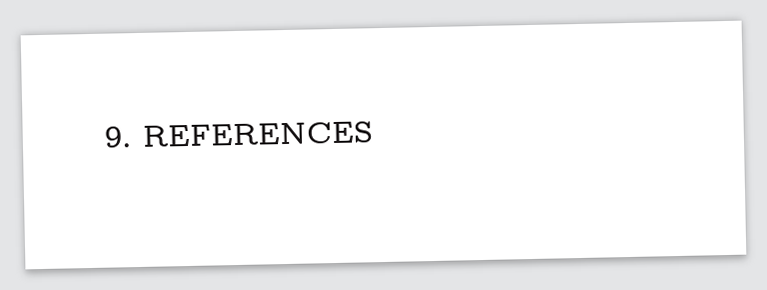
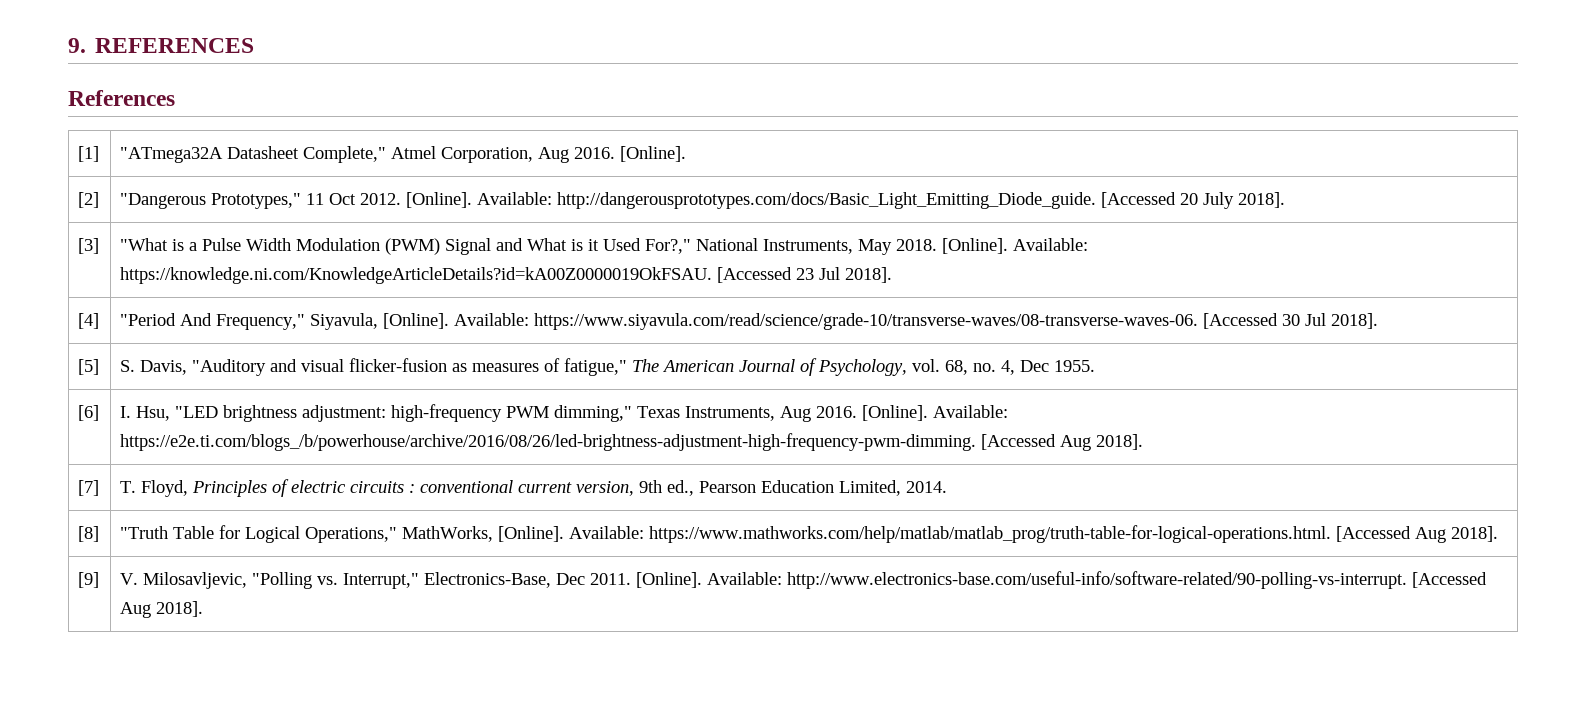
+ References
+ [1] | "ATmega32A Datasheet Complete," Atmel Corporation, Aug 2016. [Online].
+ [2] | "Dangerous Prototypes," 11 Oct 2012. [Online]. Available: http://dangerousprototypes.com/docs/Basic_Light_Emitting_Diode_guide. [Accessed 20 July 2018].
+ [3] | "What is a Pulse Width Modulation (PWM) Signal and What is it Used For?," National Instruments, May 2018. [Online]. Available: https://knowledge.ni.com/KnowledgeArticleDetails?id=kA00Z0000019OkFSAU. [Accessed 23 Jul 2018].
+ [4] | "Period And Frequency," Siyavula, [Online]. Available: https://www.siyavula.com/read/science/grade-10/transverse-waves/08-transverse-waves-06. [Accessed 30 Jul 2018].
+ [5] | S. Davis, "Auditory and visual flicker-fusion as measures of fatigue," The American Journal of Psychology, vol. 68, no. 4, Dec 1955.
+ [6] | I. Hsu, "LED brightness adjustment: high-frequency PWM dimming," Texas Instruments, Aug 2016. [Online]. Available: https://e2e.ti.com/blogs_/b/powerhouse/archive/2016/08/26/led-brightness-adjustment-high-frequency-pwm-dimming. [Accessed Aug 2018].
+ [7] | T. Floyd, Principles of electric circuits : conventional current version, 9th ed., Pearson Education Limited, 2014.
+ [8] | "Truth Table for Logical Operations," MathWorks, [Online]. Available: https://www.mathworks.com/help/matlab/matlab_prog/truth-table-for-logical-operations.html. [Accessed Aug 2018].
+ [9] | V. Milosavljevic, "Polling vs. Interrupt," Electronics-Base, Dec 2011. [Online]. Available: http://www.electronics-base.com/useful-info/software-related/90-polling-vs-interrupt. [Accessed Aug 2018].

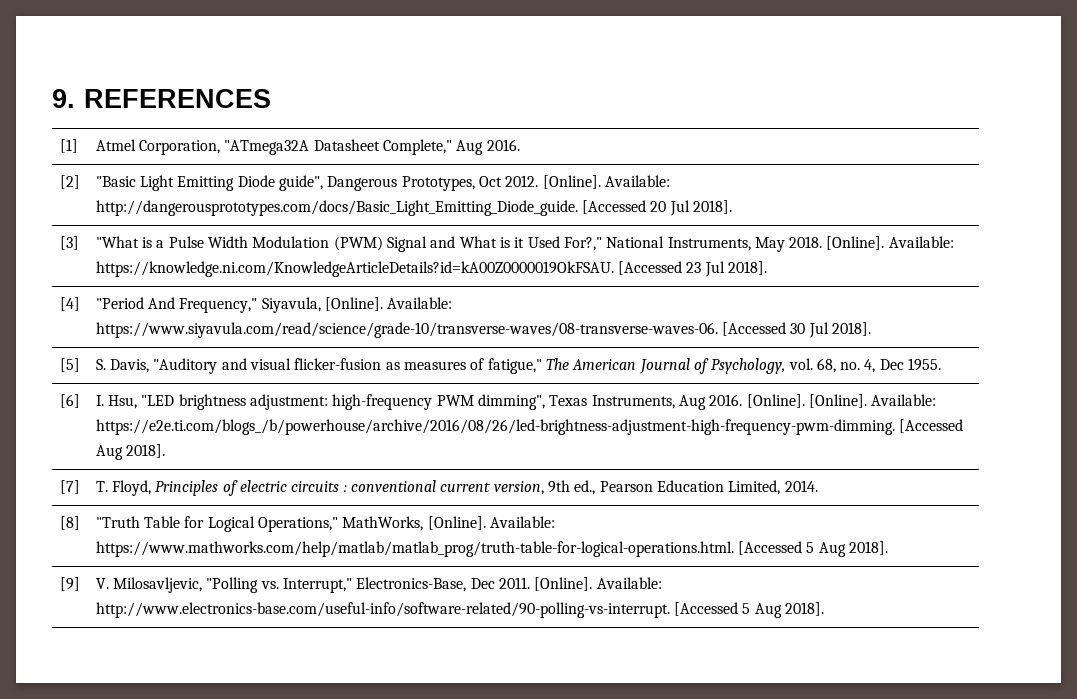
- References
- [1] | "ATmega32A Datasheet Complete," Atmel Corporation, Aug 2016. [Online].
+ [1] | Atmel Corporation, "ATmega32A Datasheet Complete," Aug 2016.
- [2] | "Dangerous Prototypes," 11 Oct 2012. [Online]. Available: http://dangerousprototypes.com/docs/Basic_Light_Emitting_Diode_guide. [Accessed 20 July 2018].
+ [2] | "Basic Light Emitting Diode guide", Dangerous Prototypes, Oct 2012. [Online]. Available: http://dangerousprototypes.com/docs/Basic_Light_Emitting_Diode_guide. [Accessed 20 Jul 2018].
- [6] | I. Hsu, "LED brightness adjustment: high-frequency PWM dimming," Texas Instruments, Aug 2016. [Online]. Available: https://e2e.ti.com/blogs_/b/powerhouse/archive/2016/08/26/led-brightness-adjustment-high-frequency-pwm-dimming. [Accessed Aug 2018].
+ [6] | I. Hsu, "LED brightness adjustment: high-frequency PWM dimming", Texas Instruments, Aug 2016. [Online]. [Online]. Available: https://e2e.ti.com/blogs_/b/powerhouse/archive/2016/08/26/led-brightness-adjustment-high-frequency-pwm-dimming. [Accessed Aug 2018].
- [8] | "Truth Table for Logical Operations," MathWorks, [Online]. Available: https://www.mathworks.com/help/matlab/matlab_prog/truth-table-for-logical-operations.html. [Accessed Aug 2018].
+ [8] | "Truth Table for Logical Operations," MathWorks, [Online]. Available: https://www.mathworks.com/help/matlab/matlab_prog/truth-table-for-logical-operations.html. [Accessed 5 Aug 2018].
- [9] | V. Milosavljevic, "Polling vs. Interrupt," Electronics-Base, Dec 2011. [Online]. Available: http://www.electronics-base.com/useful-info/software-related/90-polling-vs-interrupt. [Accessed Aug 2018].
+ [9] | V. Milosavljevic, "Polling vs. Interrupt," Electronics-Base, Dec 2011. [Online]. Available: http://www.electronics-base.com/useful-info/software-related/90-polling-vs-interrupt. [Accessed 5 Aug 2018].

